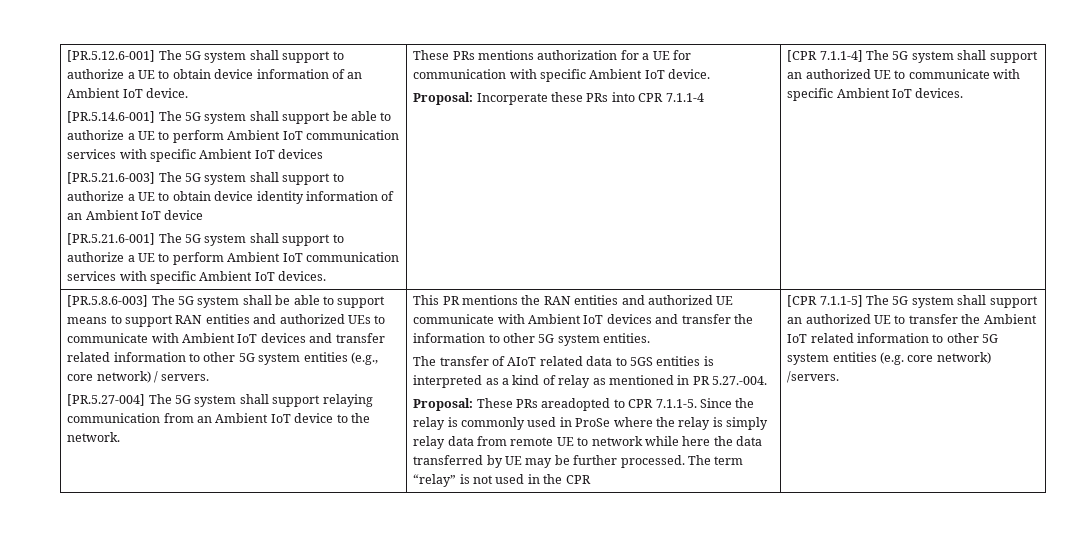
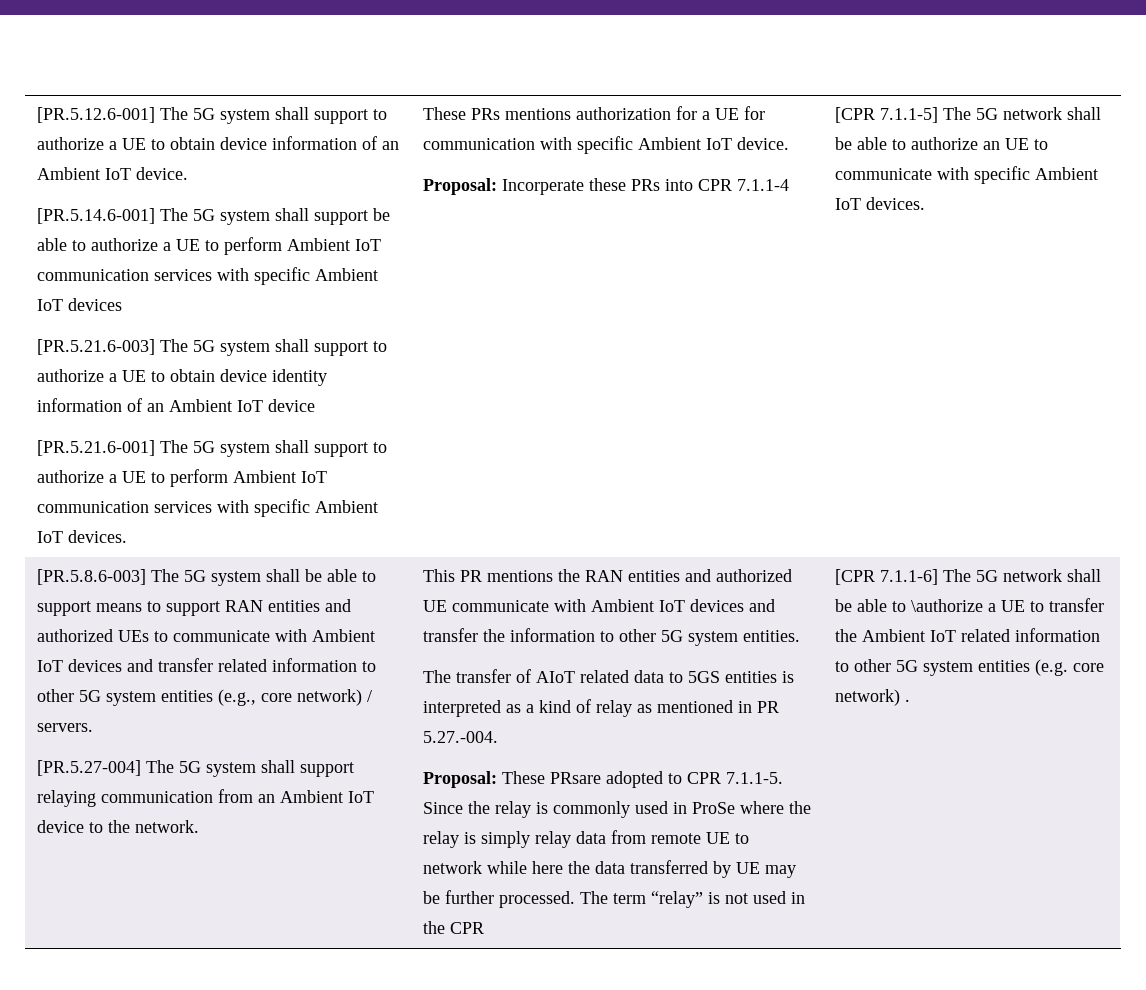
- [CPR 7.1.1-4] The 5G system shall support an authorized UE to communicate with specific Ambient IoT devices.
+ [CPR 7.1.1-5] The 5G network shall be able to authorize an UE to communicate with specific Ambient IoT devices.
- Proposal: These PRs areadopted to CPR 7.1.1-5. Since the relay is commonly used in ProSe where the relay is simply relay data from remote UE to network while here the data transferred by UE may be further processed.
+ Proposal: These PRsare adopted to CPR 7.1.1-5. Since the relay is commonly used in ProSe where the relay is simply relay data from remote UE to network while here the data transferred by UE may be further processed.
- [CPR 7.1.1-5] The 5G system shall support an authorized UE to transfer the Ambient IoT related information to other 5G system entities (e.g. core network) /servers.
+ [CPR 7.1.1-6] The 5G network shall be able to \authorize a UE to transfer the Ambient IoT related information to other 5G system entities (e.g. core network) .

